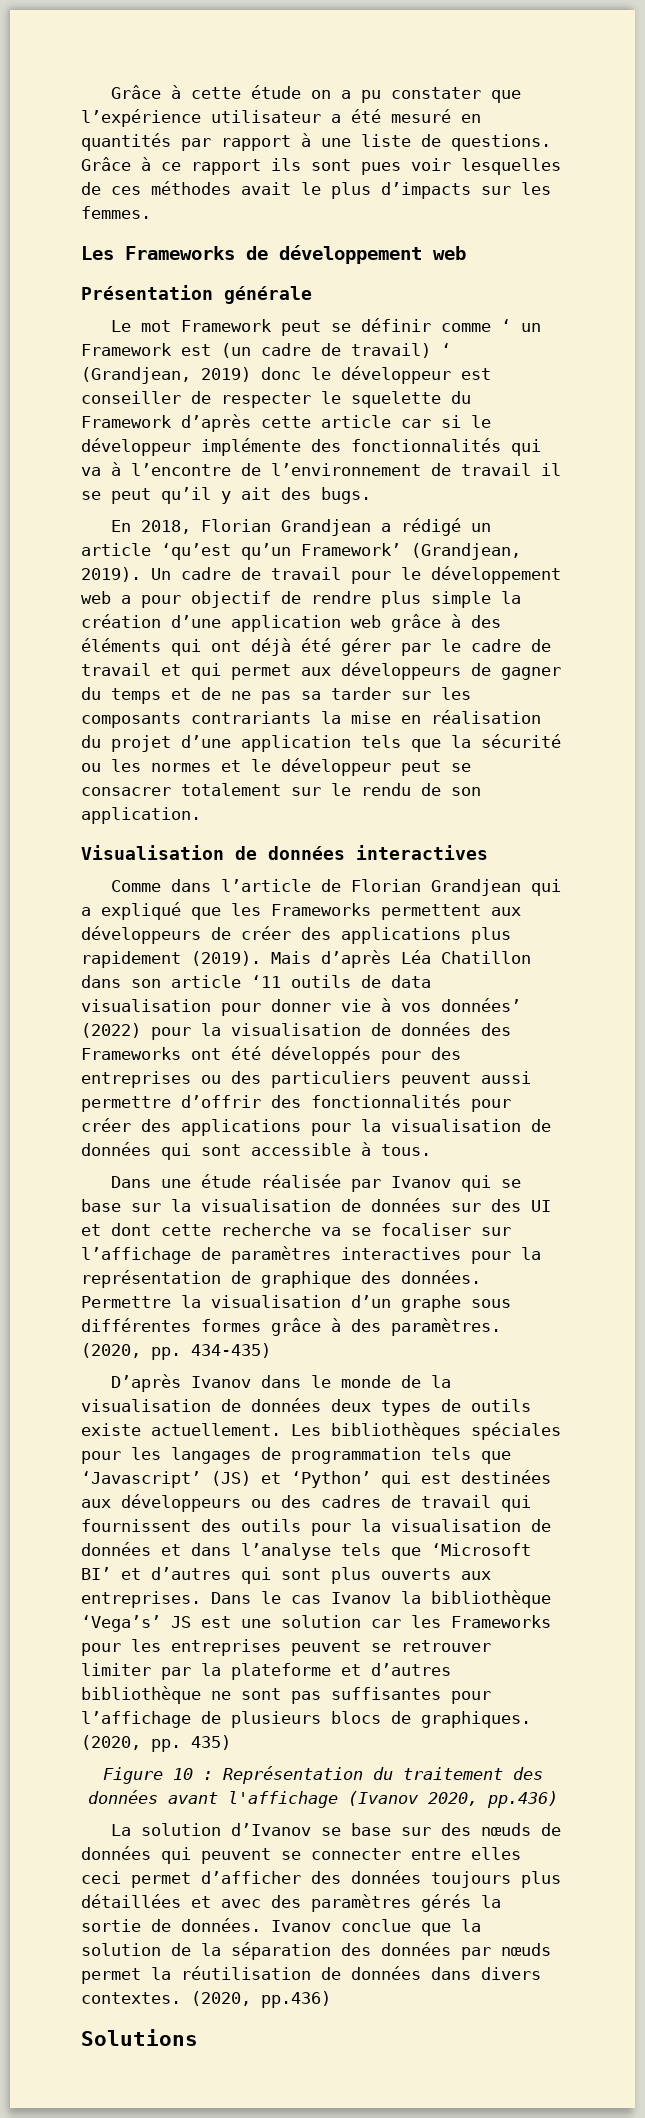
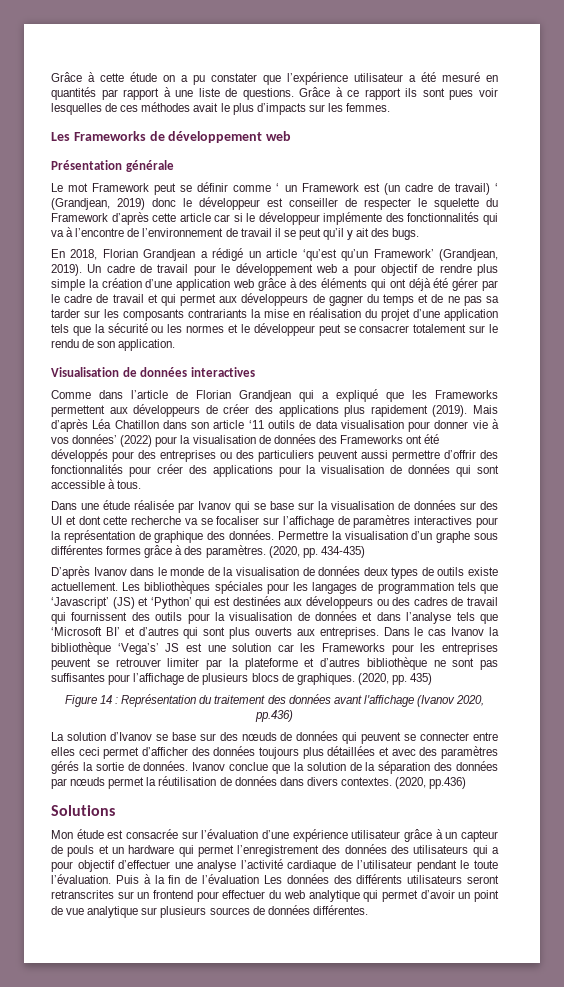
- Figure 10 : Représentation du traitement des données avant l'affichage (Ivanov 2020, pp.436)
+ Figure 14 : Représentation du traitement des données avant l'affichage (Ivanov 2020, pp.436)
+ Mon étude est consacrée sur l’évaluation d’une expérience utilisateur grâce à un capteur de pouls et un hardware qui permet l’enregistrement des données des utilisateurs qui a pour objectif d’effectuer une analyse l’activité cardiaque de l’utilisateur pendant le toute l’évaluation. Puis à la fin de l’évaluation Les données des différents utilisateurs seront retranscrites sur un frontend pour effectuer du web analytique qui permet d’avoir un point de vue analytique sur plusieurs sources de données différentes.

